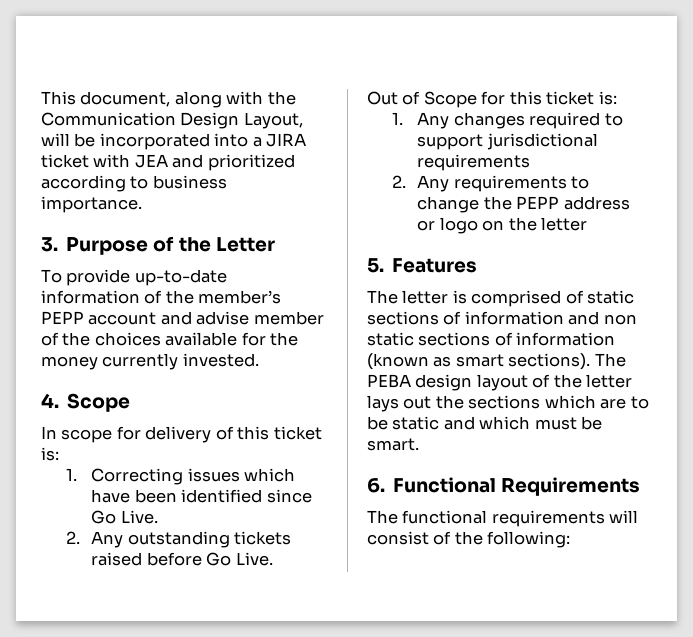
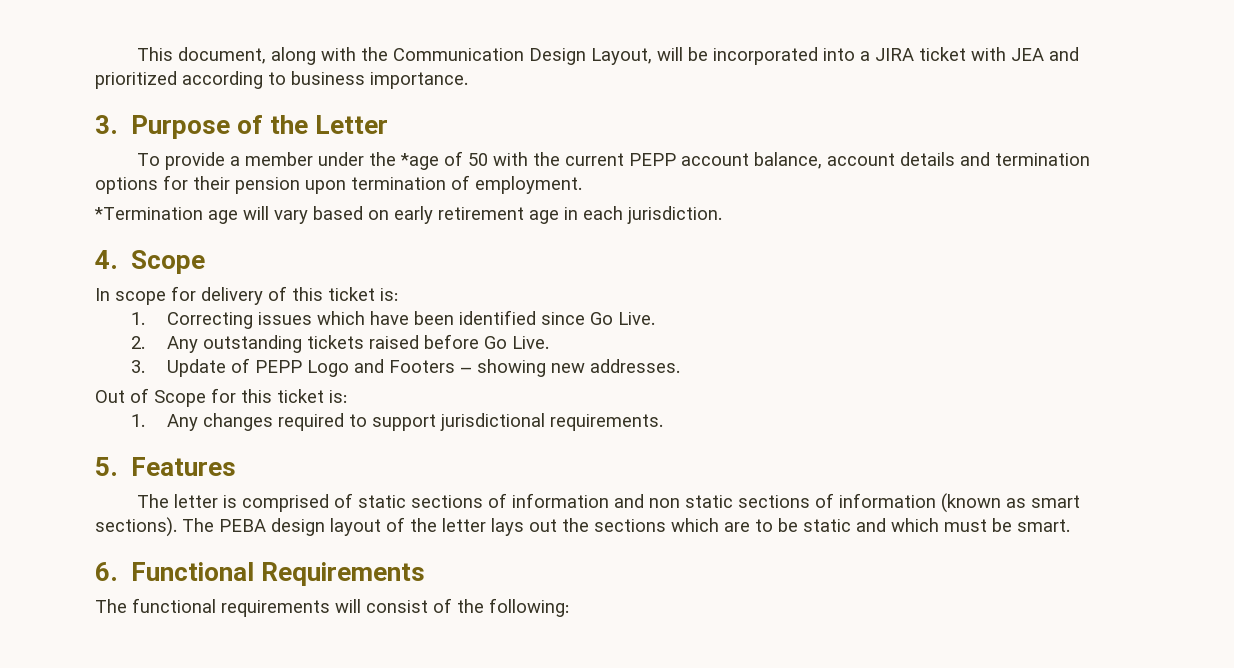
- To provide up-to-date information of the member’s PEPP account and advise member of the choices available for the money currently invested.
+ To provide a member under the *age of 50 with the current PEPP account balance, account details and termination options for their pension upon termination of employment.
+ *Termination age will vary based on early retirement age in each jurisdiction.
+ 3. Update of PEPP Logo and Footers – showing new addresses.
- 1. Any changes required to support jurisdictional requirements
- 2. Any requirements to change the PEPP address or logo on the letter
+ 1. Any changes required to support jurisdictional requirements.

